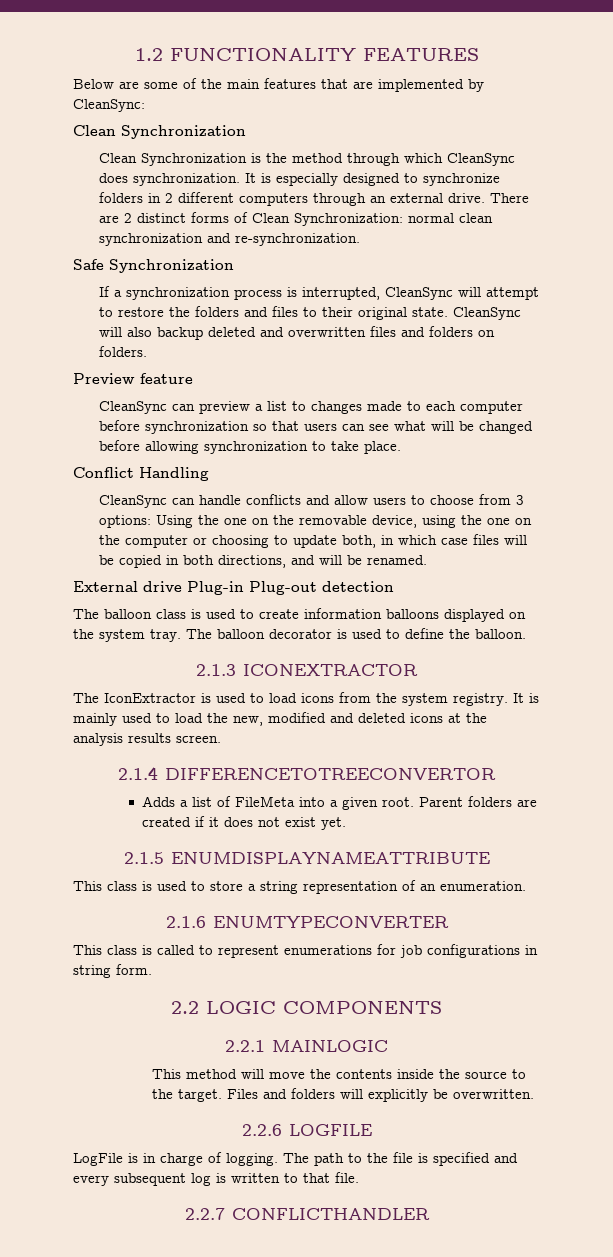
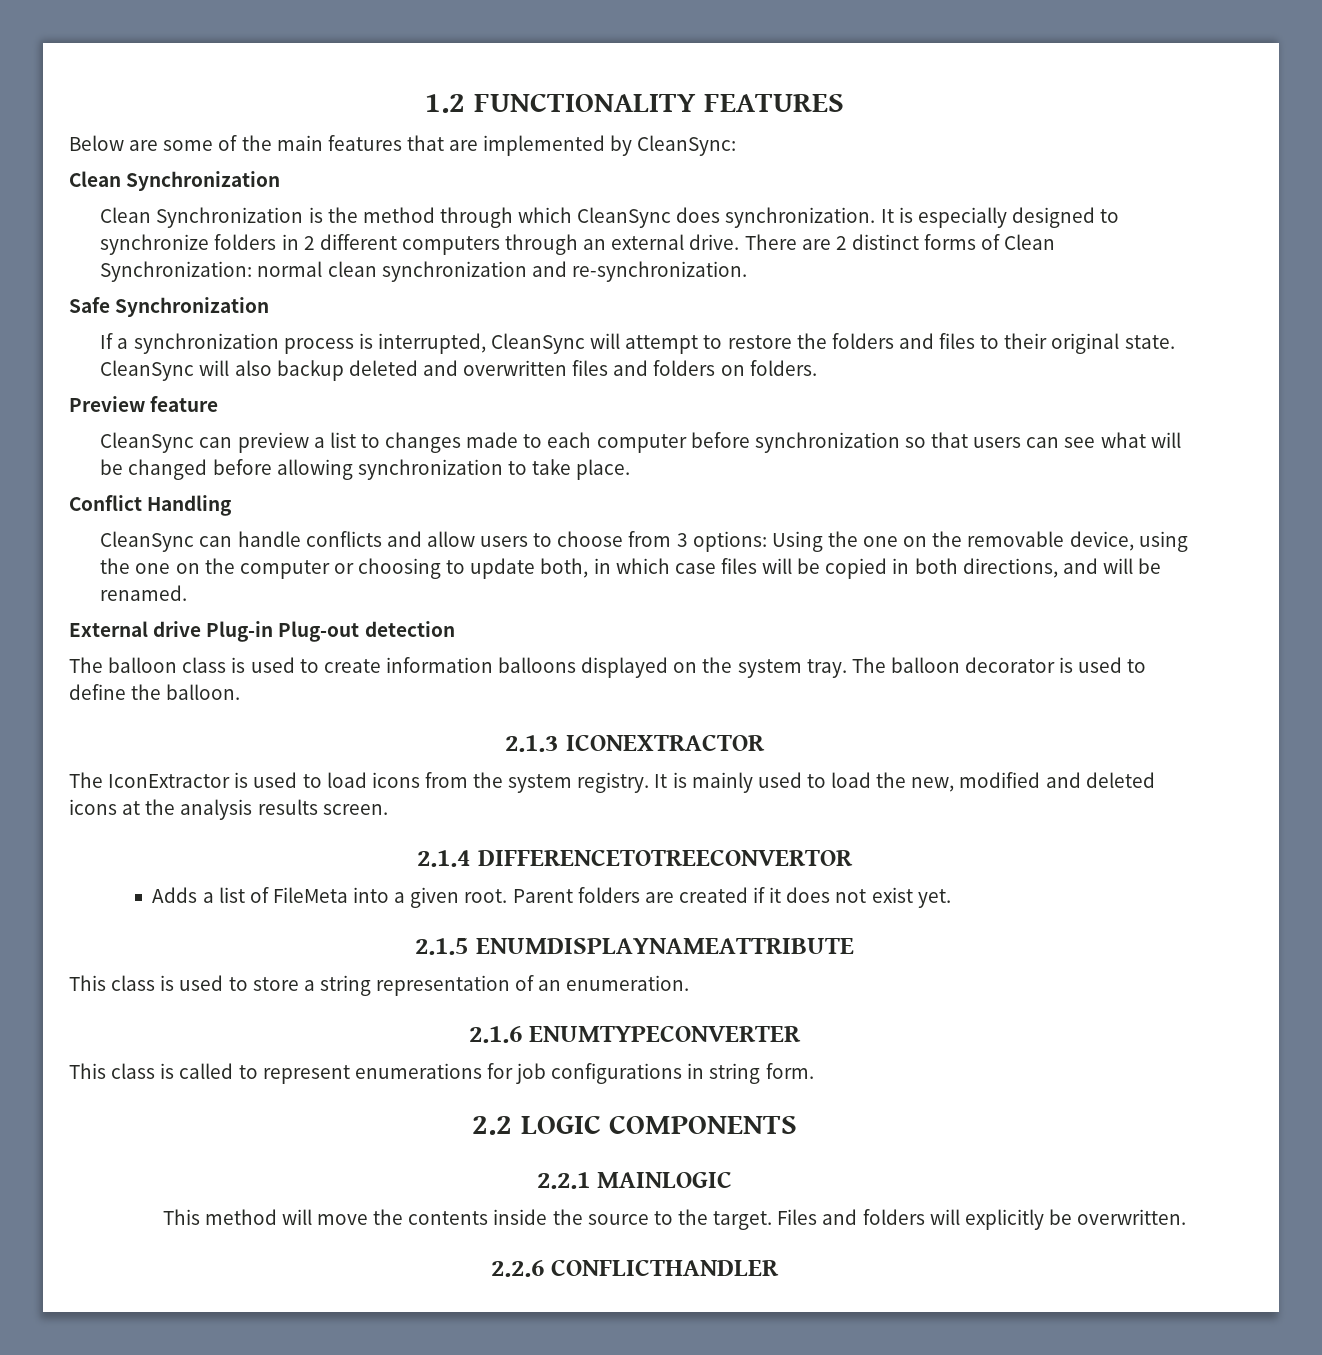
- 2.2.6 LOGFILE
- LogFile is in charge of logging. The path to the file is specified and every subsequent log is written to that file.
- 2.2.7 CONFLICTHANDLER
+ 2.2.6 CONFLICTHANDLER

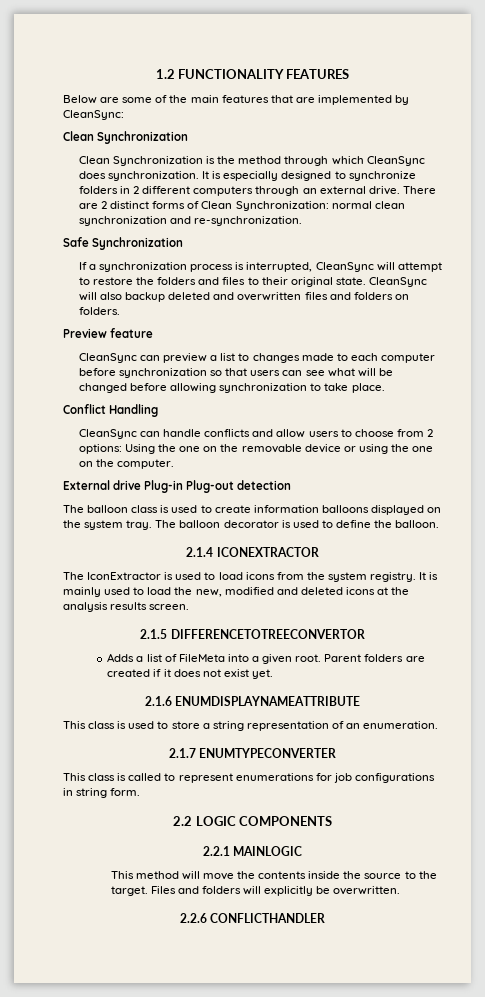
- CleanSync can handle conflicts and allow users to choose from 3 options: Using the one on the removable device, using the one on the computer or choosing to update both, in which case files will be copied in both directions, and will be renamed.
+ CleanSync can handle conflicts and allow users to choose from 2 options: Using the one on the removable device or using the one on the computer.
- 2.1.3 ICONEXTRACTOR
+ 2.1.4 ICONEXTRACTOR
- 2.1.4 DIFFERENCETOTREECONVERTOR
+ 2.1.5 DIFFERENCETOTREECONVERTOR
- 2.1.5 ENUMDISPLAYNAMEATTRIBUTE
+ 2.1.6 ENUMDISPLAYNAMEATTRIBUTE
- 2.1.6 ENUMTYPECONVERTER
+ 2.1.7 ENUMTYPECONVERTER

